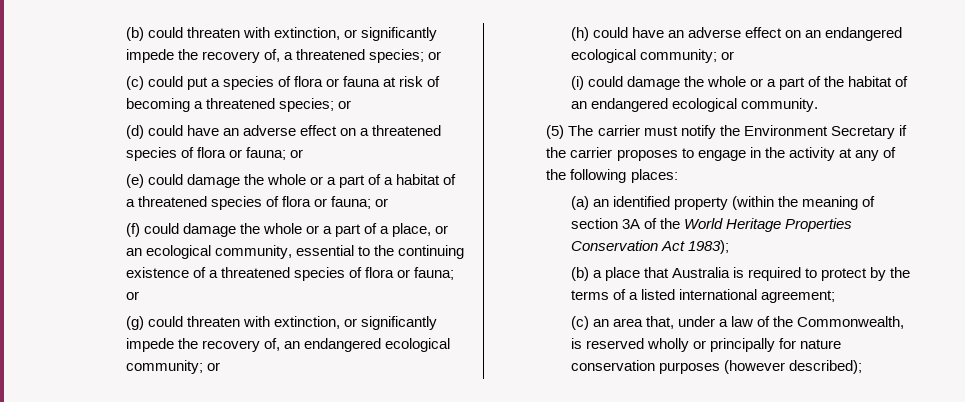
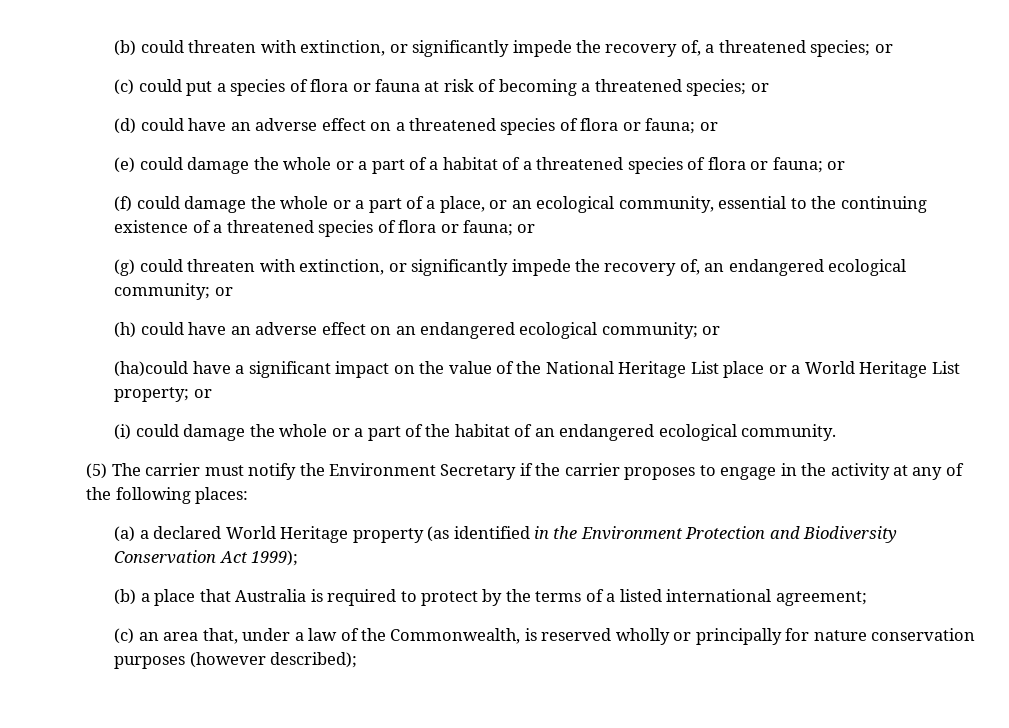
+ (ha)could have a significant impact on the value of the National Heritage List place or a World Heritage List property; or
- (a) an identified property (within the meaning of section 3A of the World Heritage Properties Conservation Act 1983);
+ (a) a declared World Heritage property (as identified in the Environment Protection and Biodiversity Conservation Act 1999);

